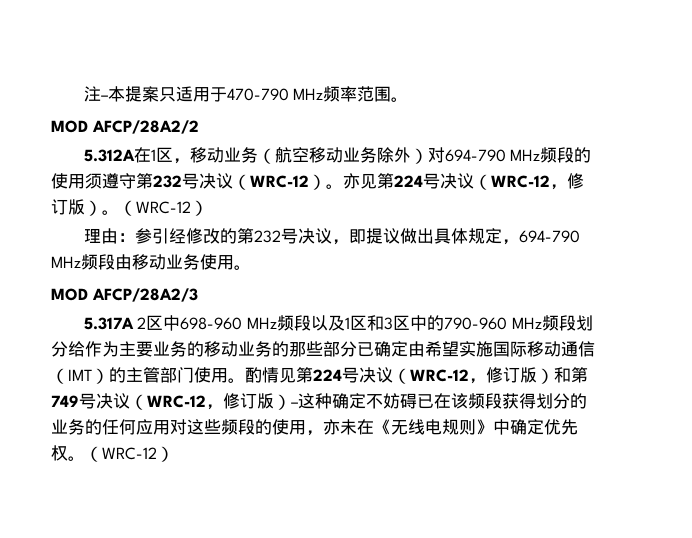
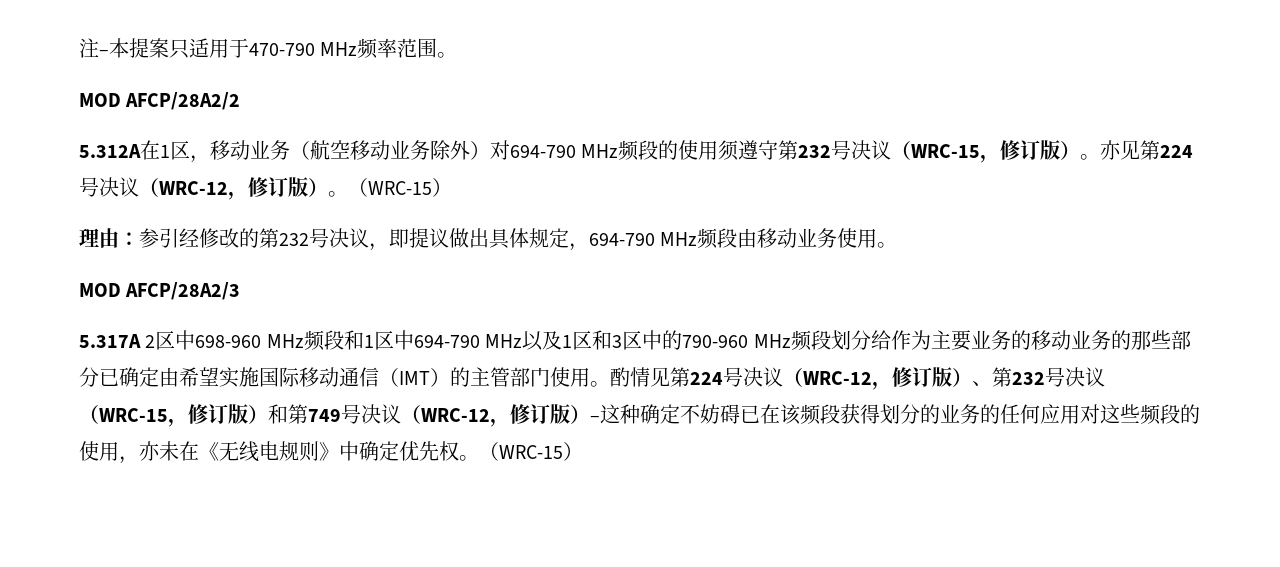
- 5.312A在1区，移动业务（航空移动业务除外）对694-790 MHz频段的使用须遵守第232号决议（WRC-12）。
+ 5.312A在1区，移动业务（航空移动业务除外）对694-790 MHz频段的使用须遵守第232号决议（WRC-15，修订版）。
- 亦见第224号决议（WRC-12，修订版）。（WRC-12）
+ 亦见第224号决议（WRC-12，修订版）。（WRC-15）
- 5.317A 2区中698-960 MHz频段以及1区和3区中的790-960 MHz频段划分给作为主要业务的移动业务的那些部分已确定由希望实施国际移动通信（IMT）的主管部门使用。
+ 5.317A 2区中698-960 MHz频段和1区中694-790 MHz以及1区和3区中的790-960 MHz频段划分给作为主要业务的移动业务的那些部分已确定由希望实施国际移动通信（IMT）的主管部门使用。
- 酌情见第224号决议（WRC-12，修订版）和第749号决议（WRC-12，修订版）–这种确定不妨碍已在该频段获得划分的业务的任何应用对这些频段的使用，亦未在《无线电规则》中确定优先权。（WRC-12）
+ 酌情见第224号决议（WRC-12，修订版）、第232号决议（WRC-15，修订版）和第749号决议（WRC-12，修订版）–这种确定不妨碍已在该频段获得划分的业务的任何应用对这些频段的使用，亦未在《无线电规则》中确定优先权。（WRC-15）

